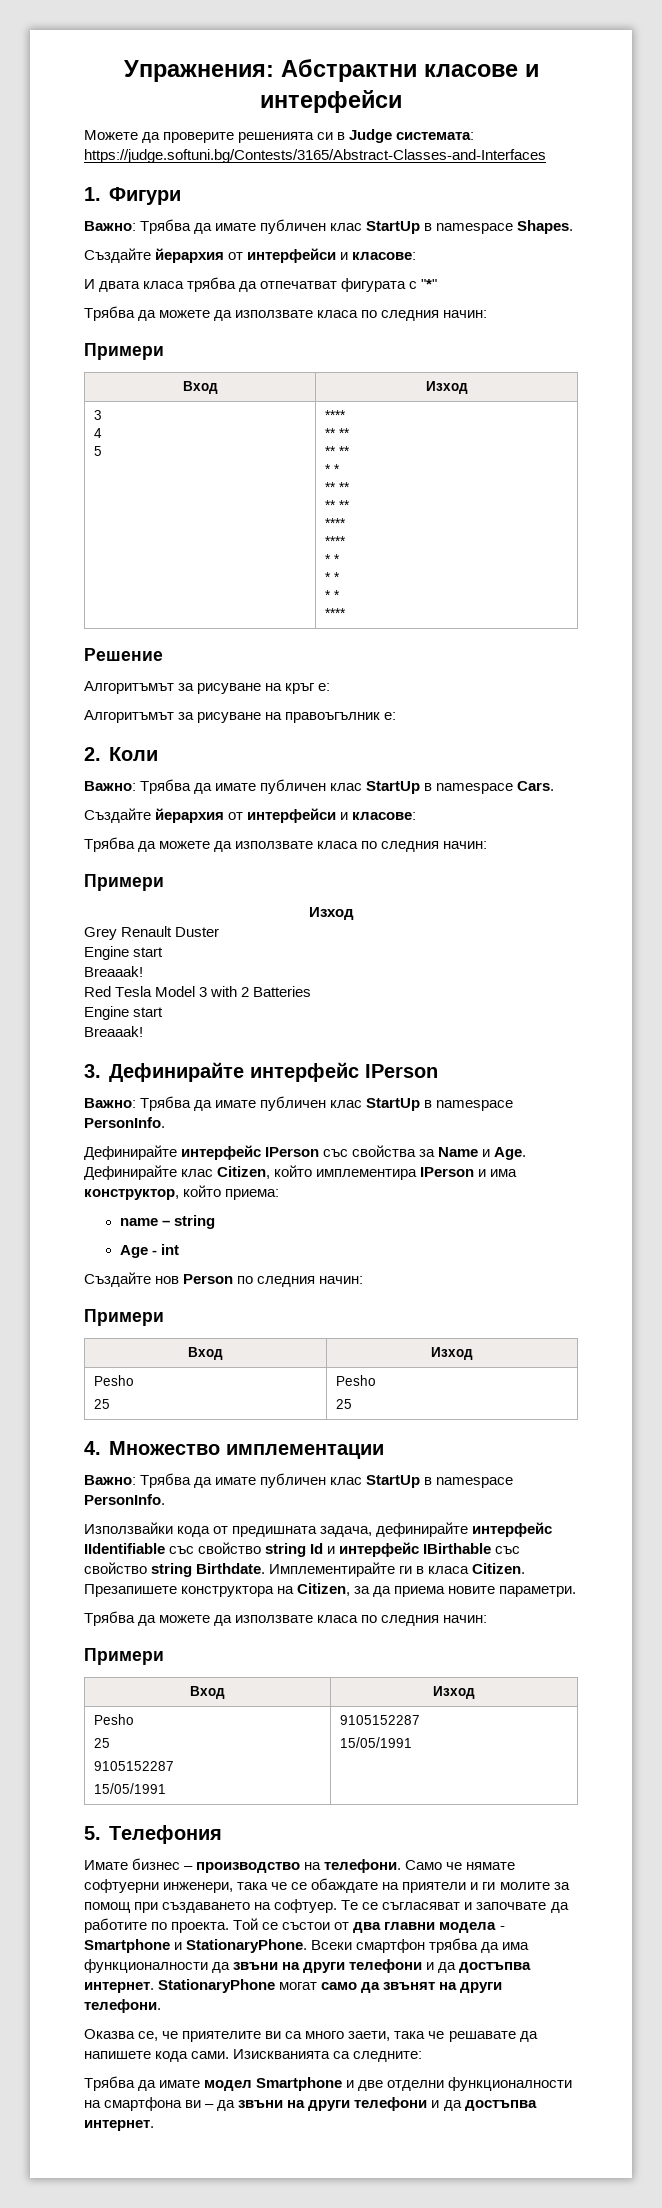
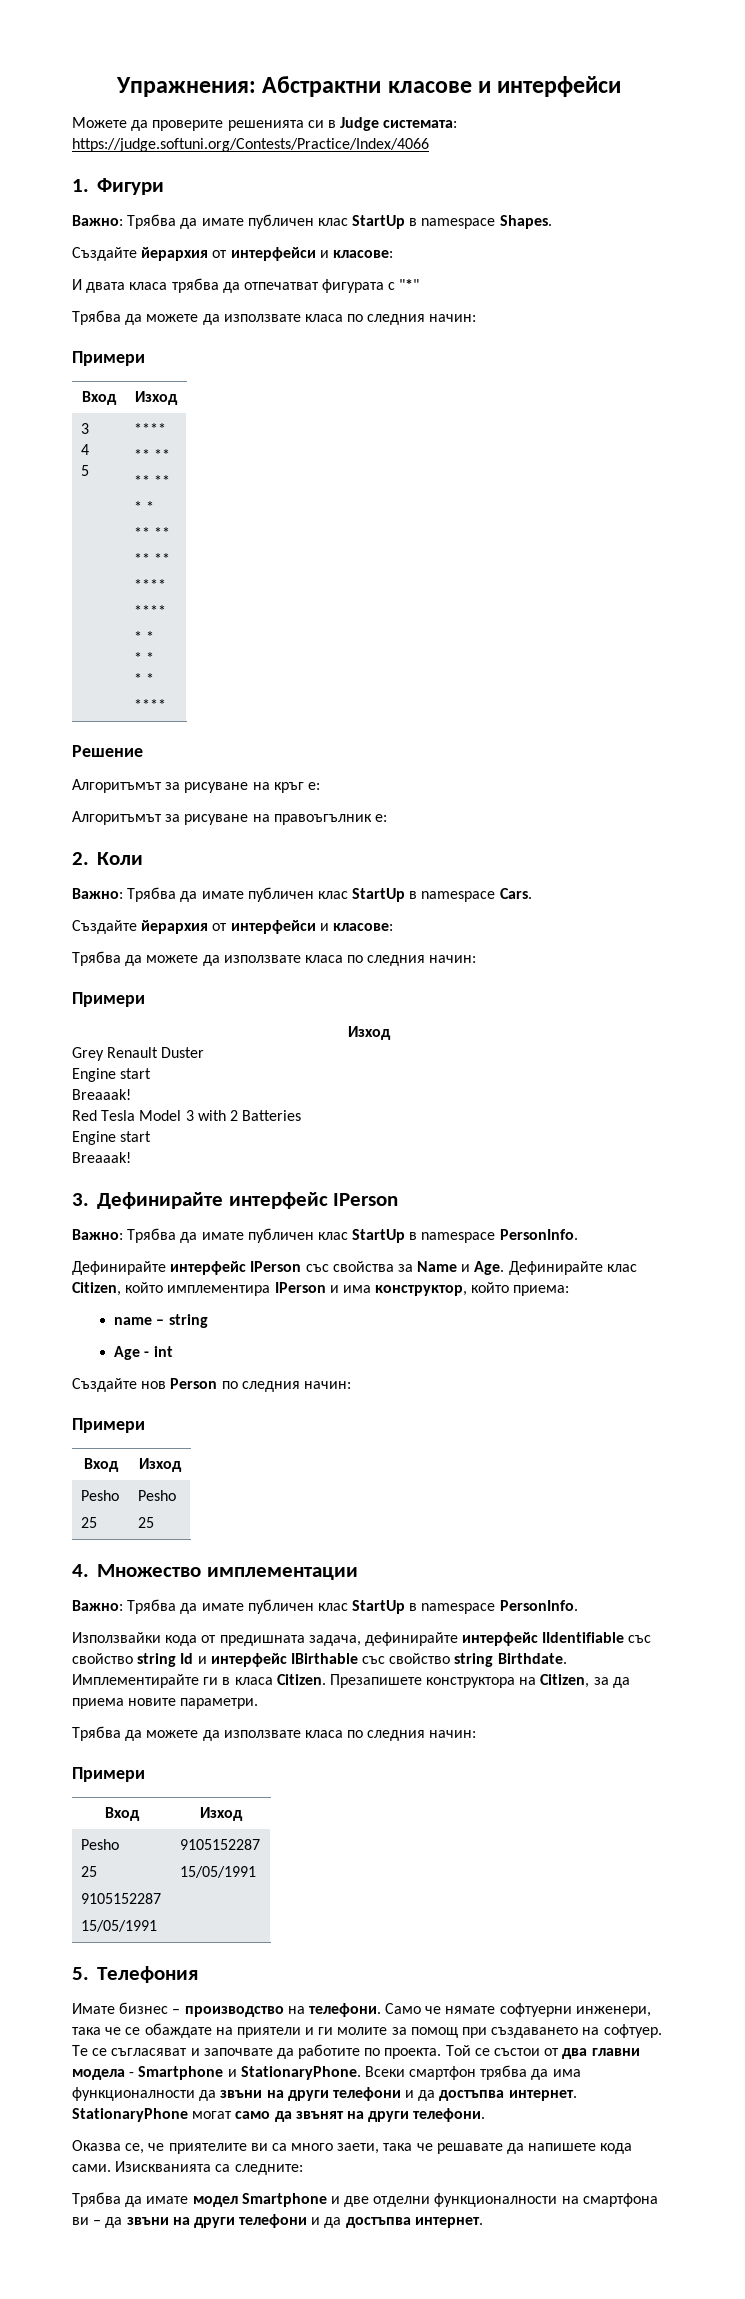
- Можете да проверите решенията си в Judge системата: https://judge.softuni.bg/Contests/3165/Abstract-Classes-and-Interfaces
+ Можете да проверите решенията си в Judge системата: https://judge.softuni.org/Contests/Practice/Index/4066

